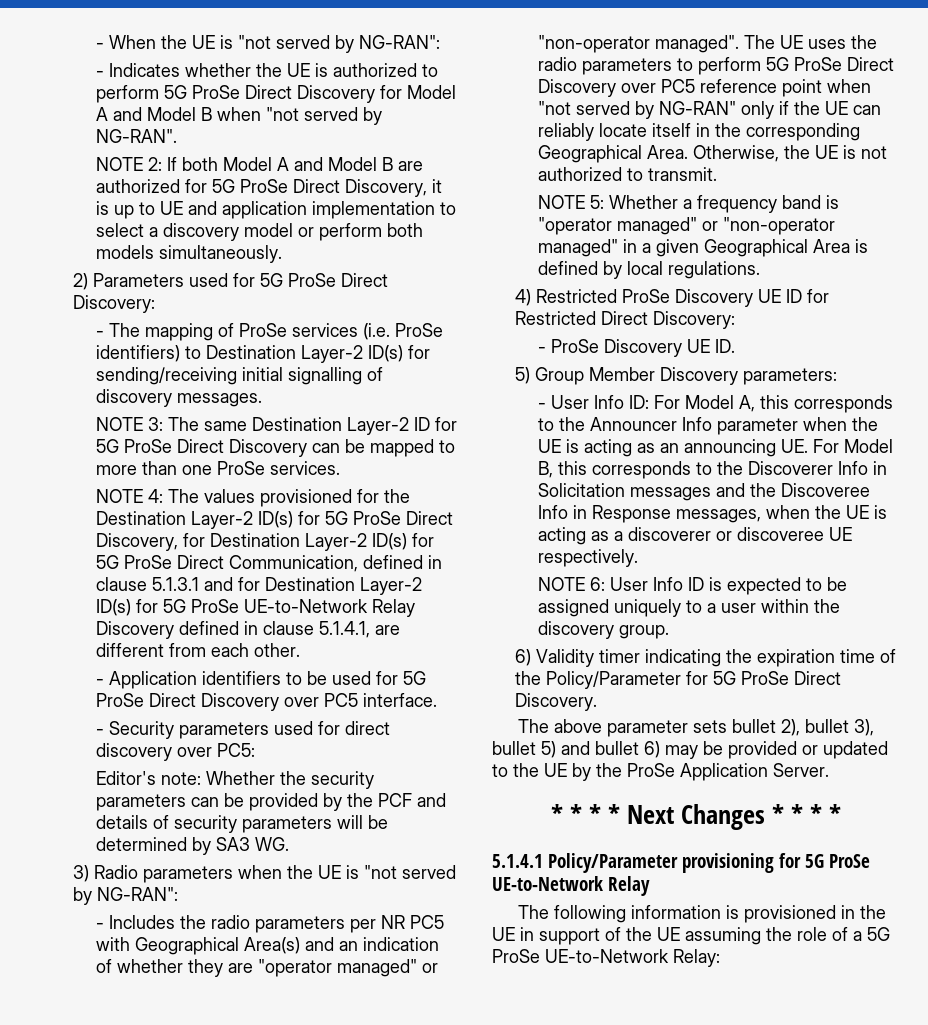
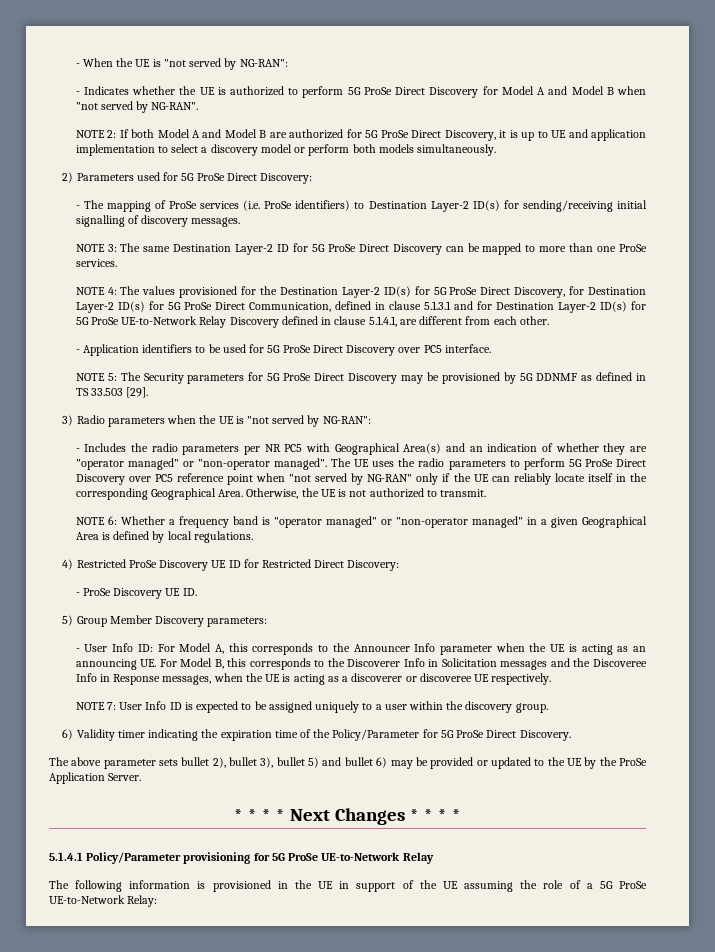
- - Security parameters used for direct discovery over PC5:
- Editor's note: Whether the security parameters can be provided by the PCF and details of security parameters will be determined by SA3 WG.
+ NOTE 5: The Security parameters for 5G ProSe Direct Discovery may be provisioned by 5G DDNMF as defined in TS 33.503 [29].
- NOTE 5: Whether a frequency band is "operator managed" or "non-operator managed" in a given Geographical Area is defined by local regulations.
+ NOTE 6: Whether a frequency band is "operator managed" or "non-operator managed" in a given Geographical Area is defined by local regulations.
- NOTE 6: User Info ID is expected to be assigned uniquely to a user within the discovery group.
+ NOTE 7: User Info ID is expected to be assigned uniquely to a user within the discovery group.

